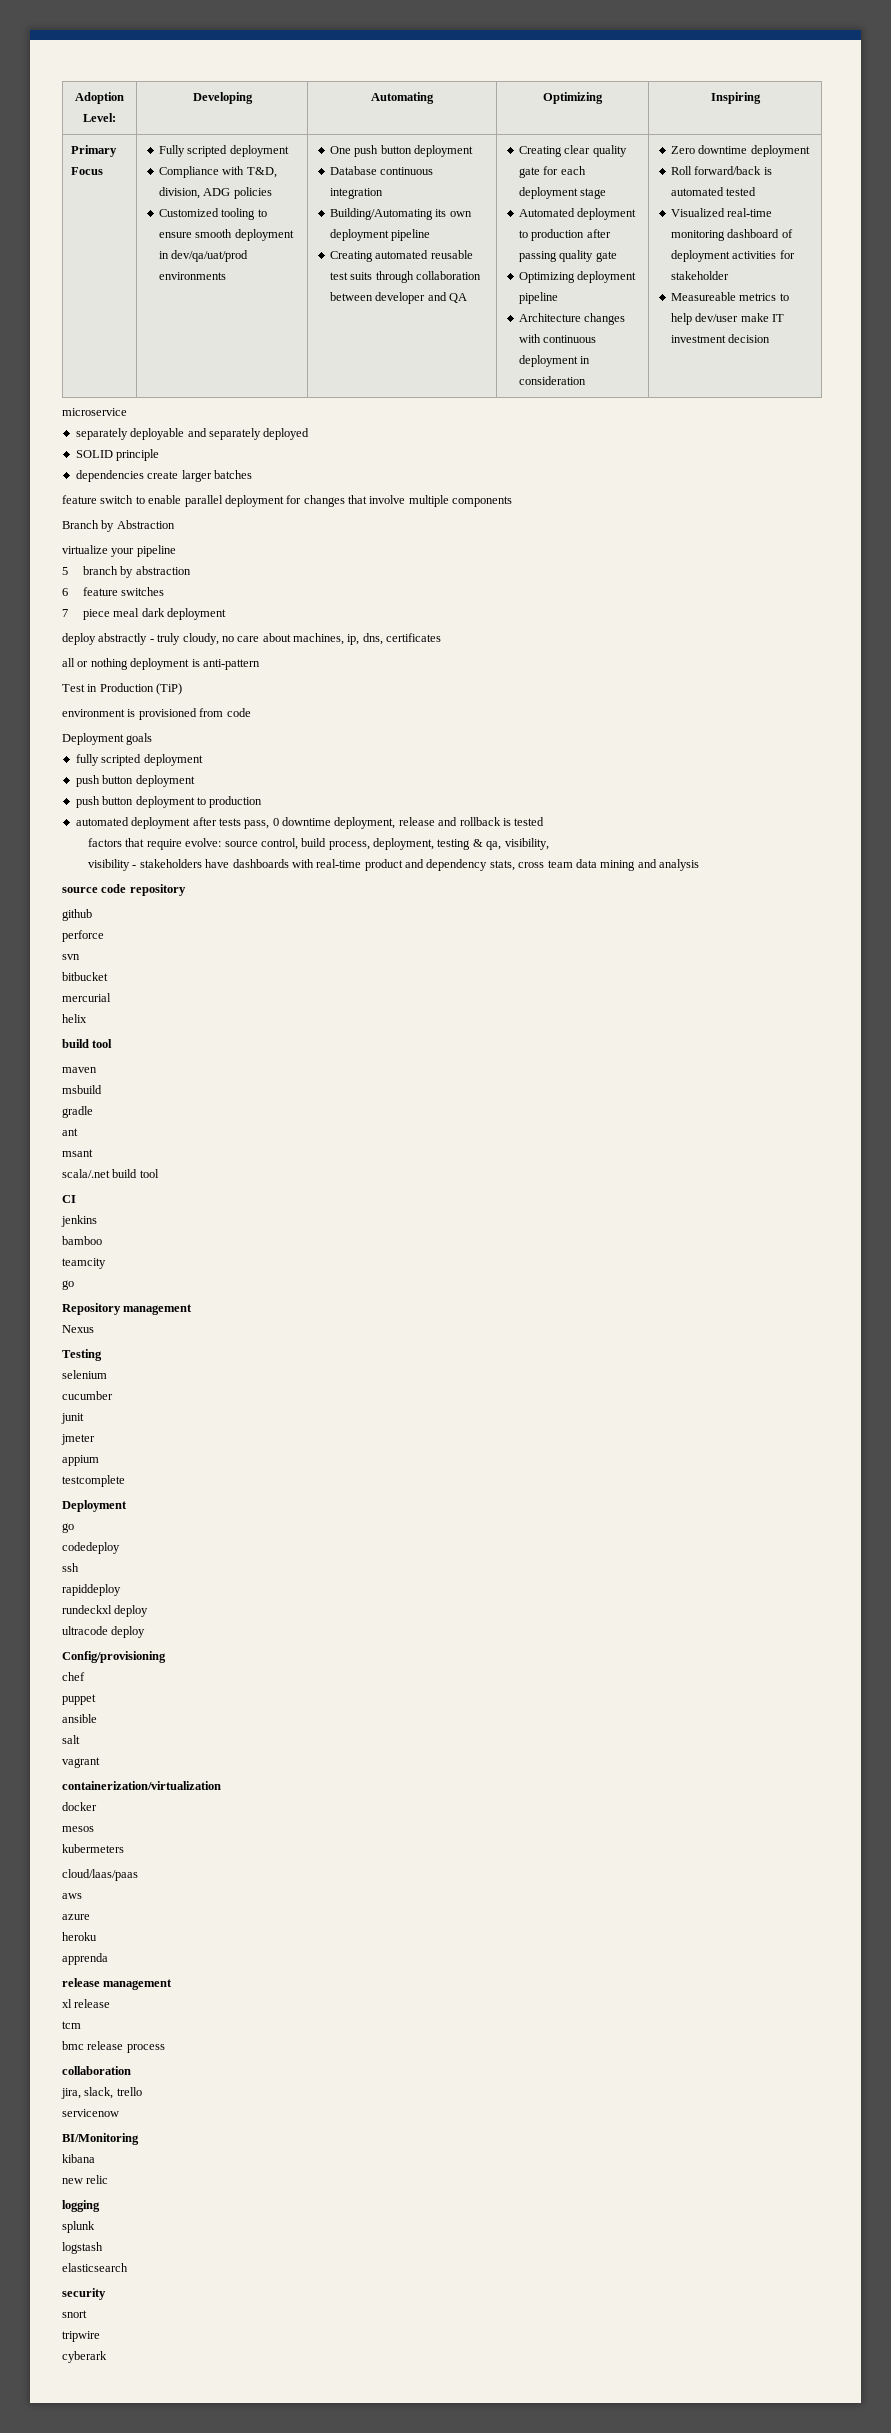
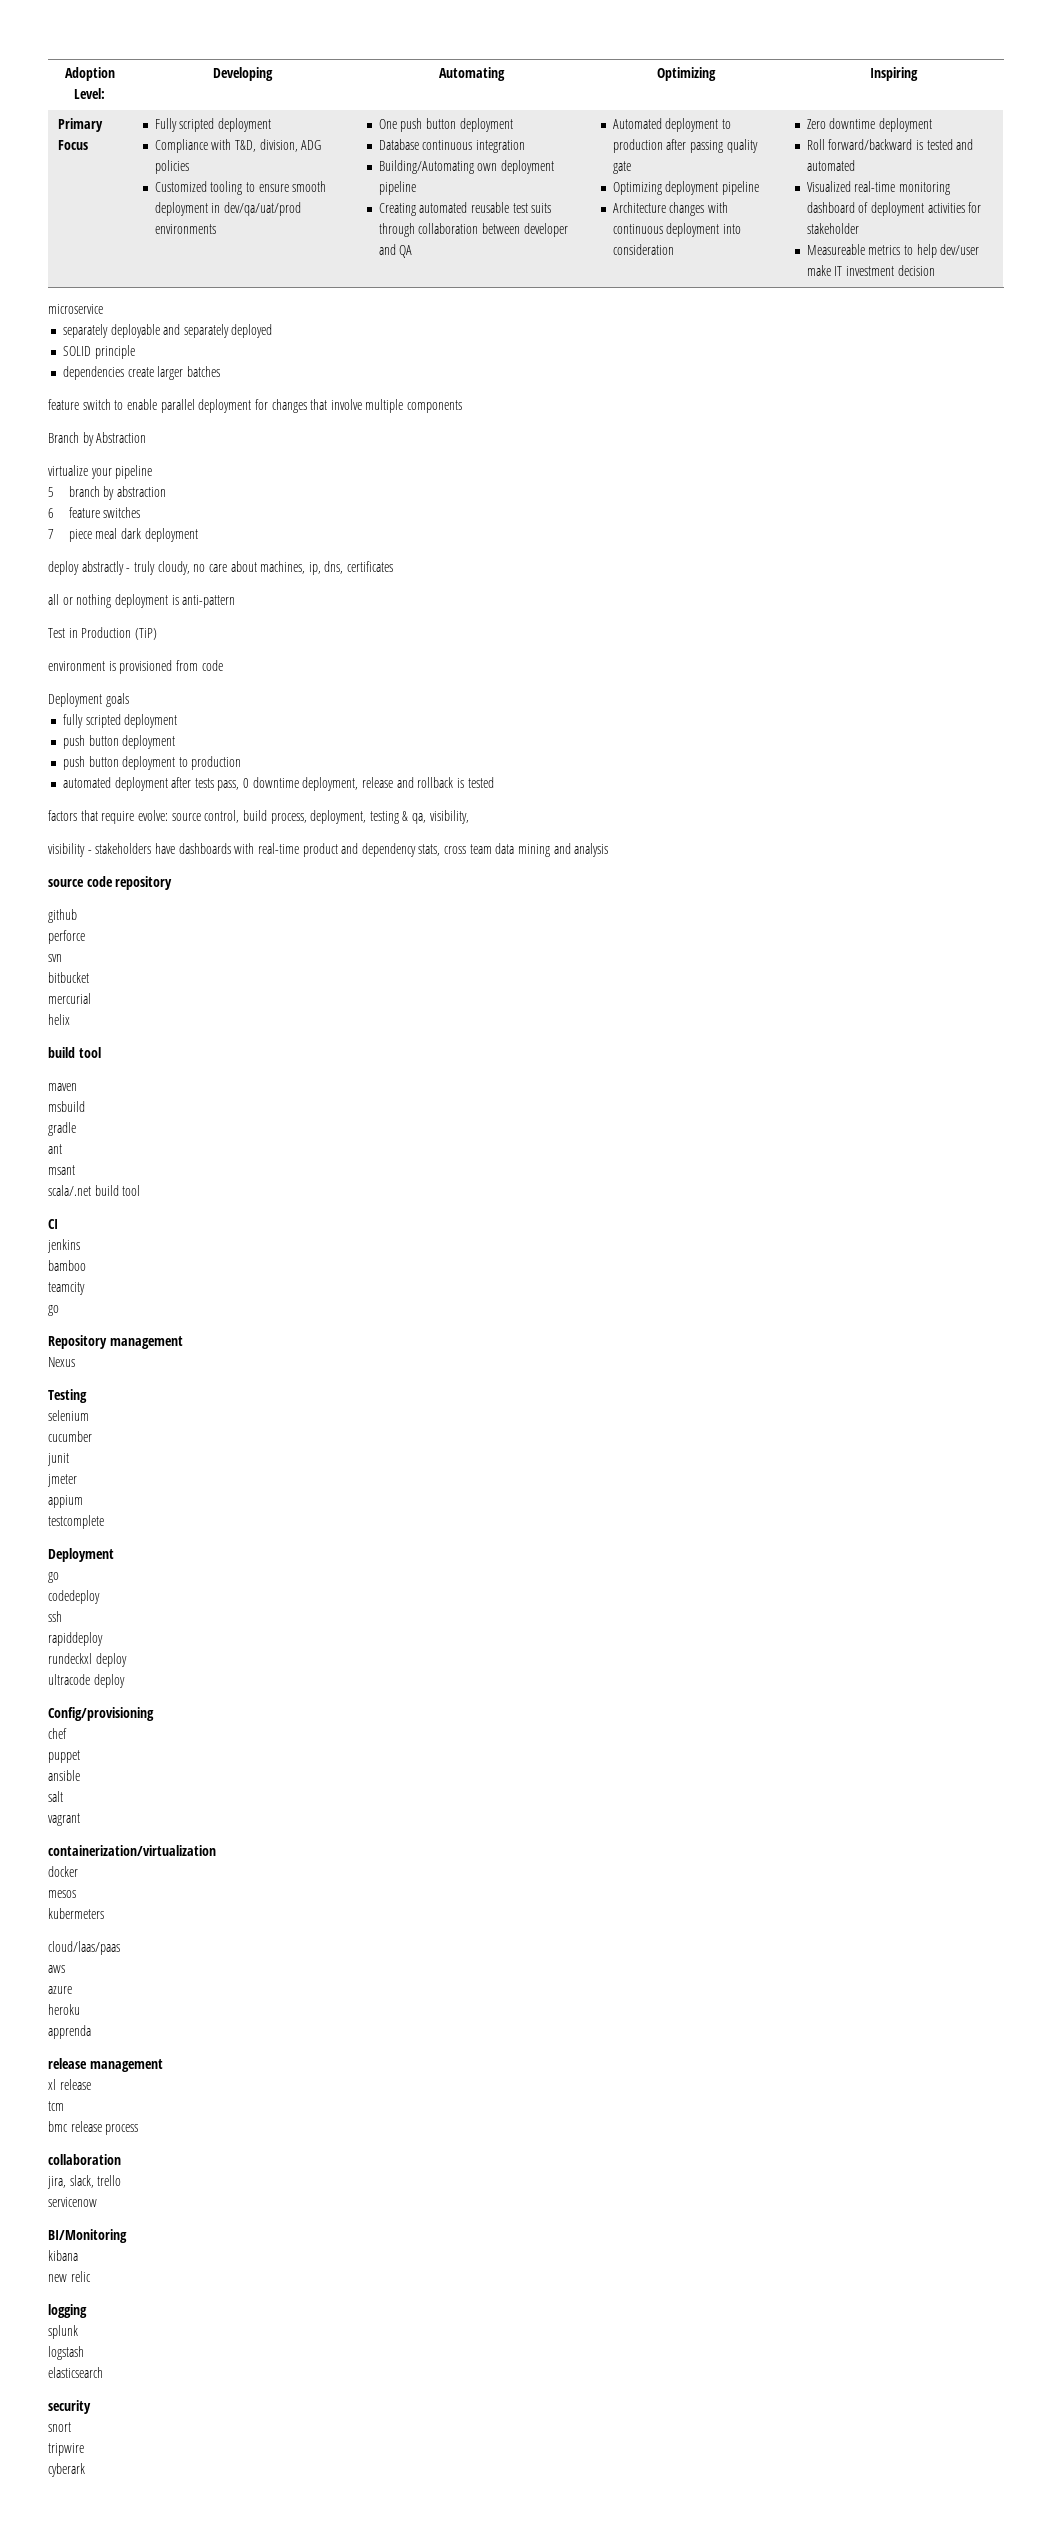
- Building/Automating its own deployment pipeline
+ Building/Automating own deployment pipeline
- Creating clear quality gate for each deployment stage
- Architecture changes with continuous deployment in consideration
+ Architecture changes with continuous deployment into consideration
- Roll forward/back is automated tested
+ Roll forward/backward is tested and automated

